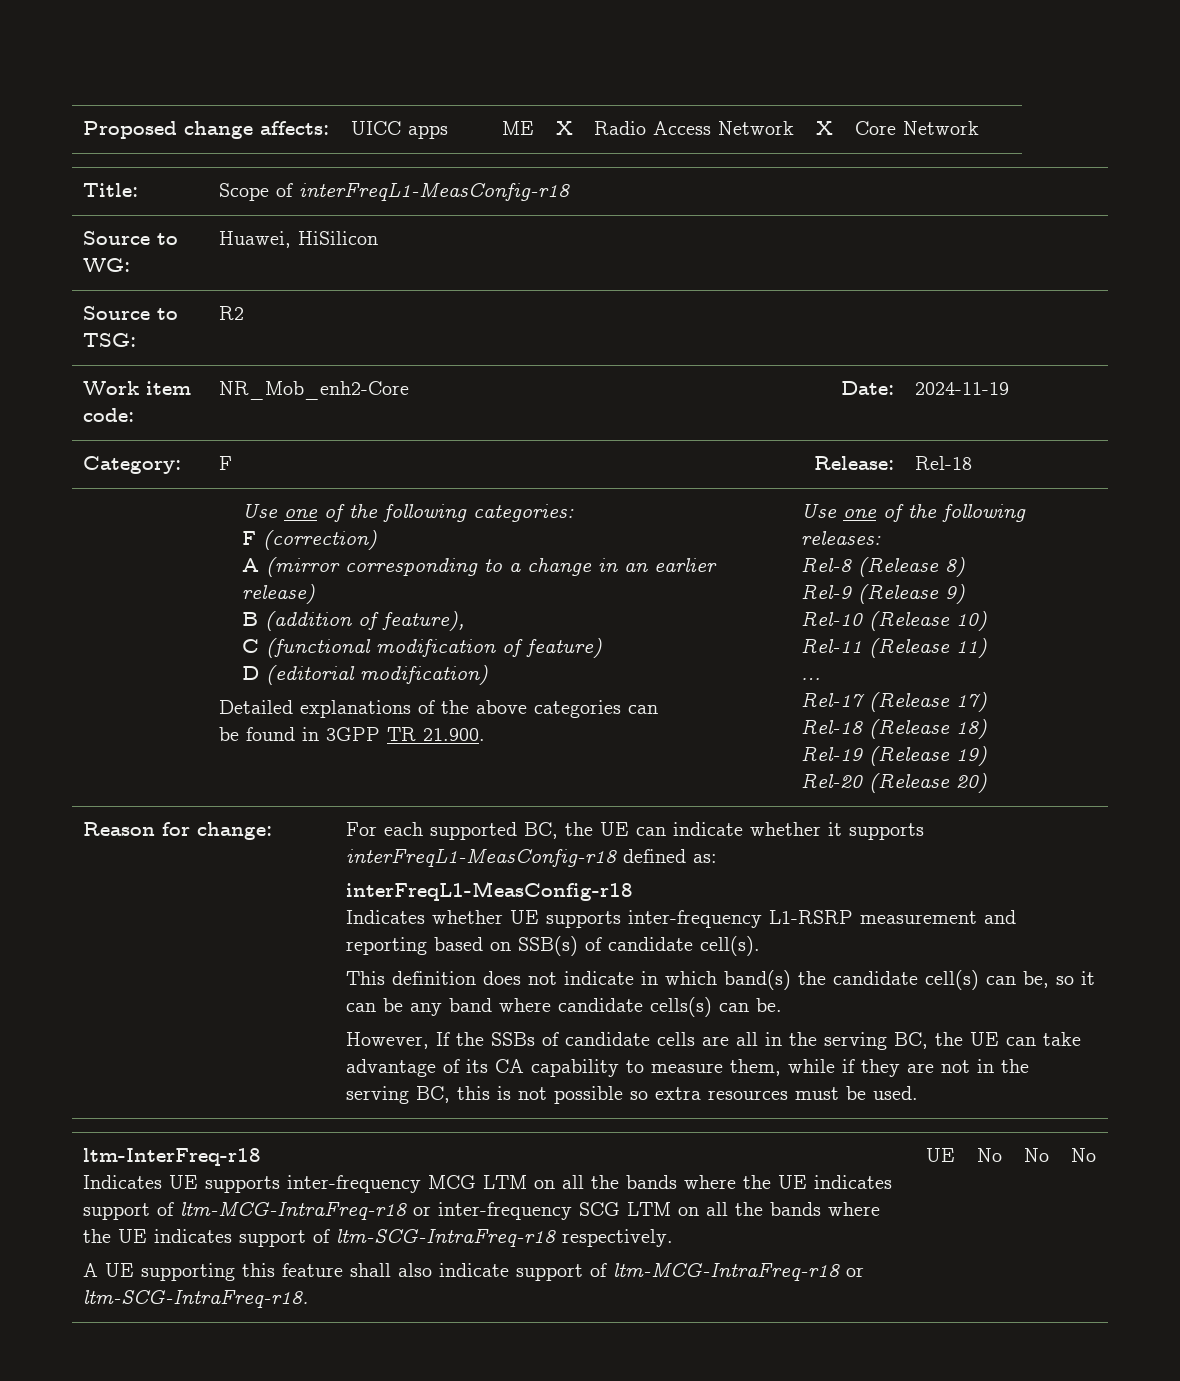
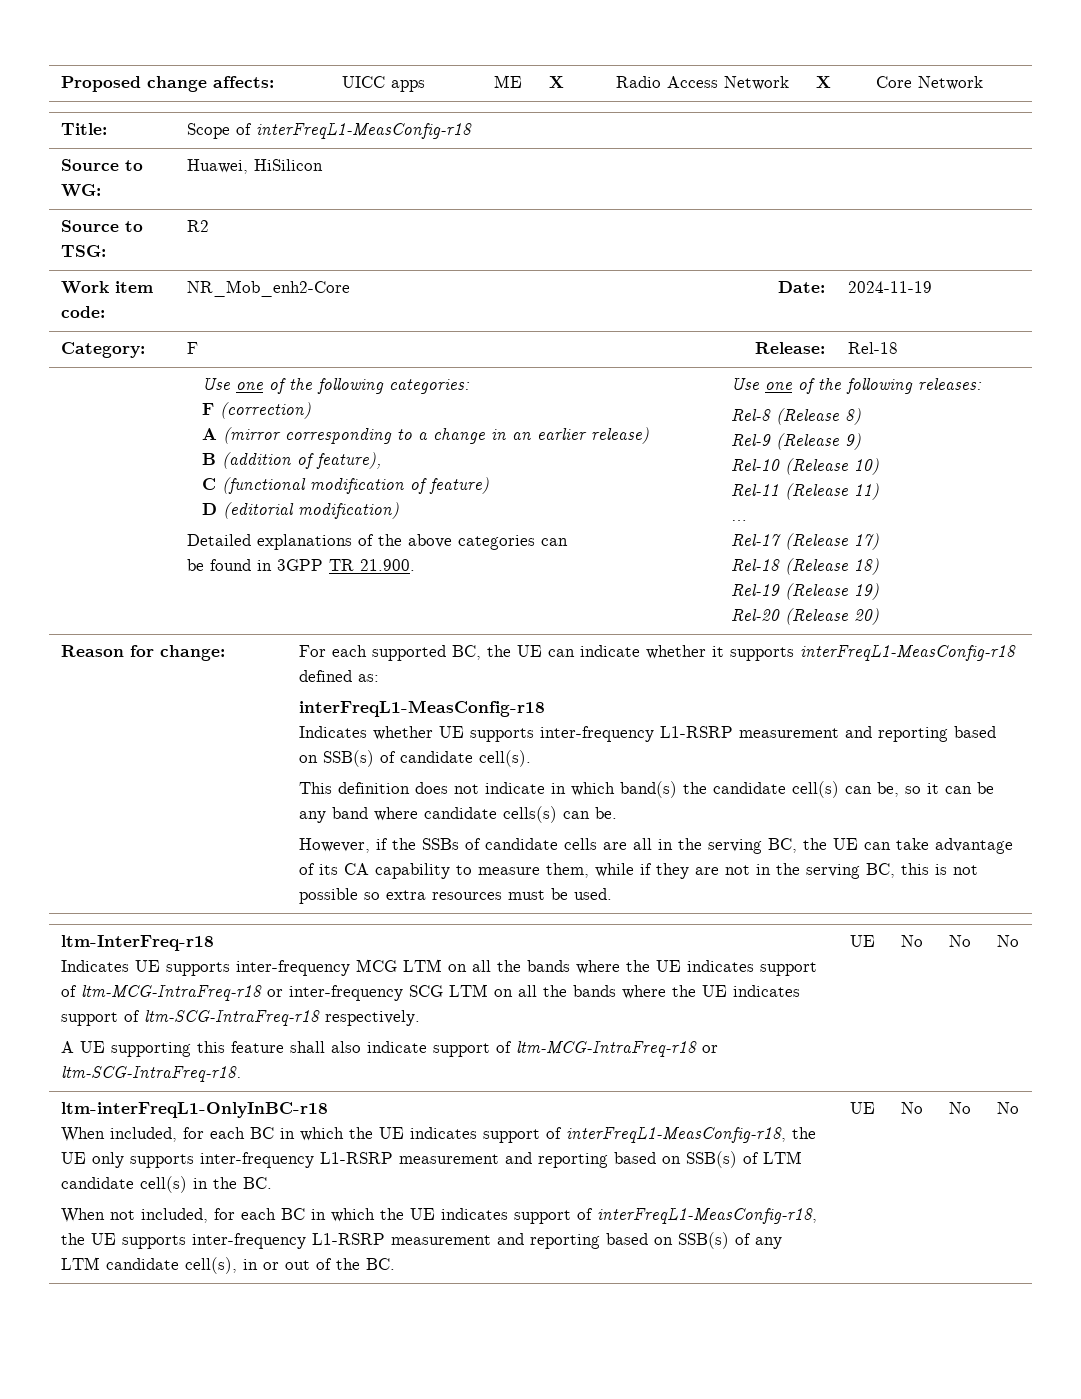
- However, If the SSBs of candidate cells are all in the serving BC, the UE can take advantage of its CA capability to measure them, while if they are not in the serving BC, this is not possible so extra resources must be used.
+ However, if the SSBs of candidate cells are all in the serving BC, the UE can take advantage of its CA capability to measure them, while if they are not in the serving BC, this is not possible so extra resources must be used.
+ ltm-interFreqL1-OnlyInBC-r18
+ When included, for each BC in which the UE indicates support of interFreqL1-MeasConfig-r18, the UE only supports inter-frequency L1-RSRP measurement and reporting based on SSB(s) of LTM candidate cell(s) in the BC.
+ When not included, for each BC in which the UE indicates support of interFreqL1-MeasConfig-r18, the UE supports inter-frequency L1-RSRP measurement and reporting based on SSB(s) of any LTM candidate cell(s), in or out of the BC. | UE | No | No | No

